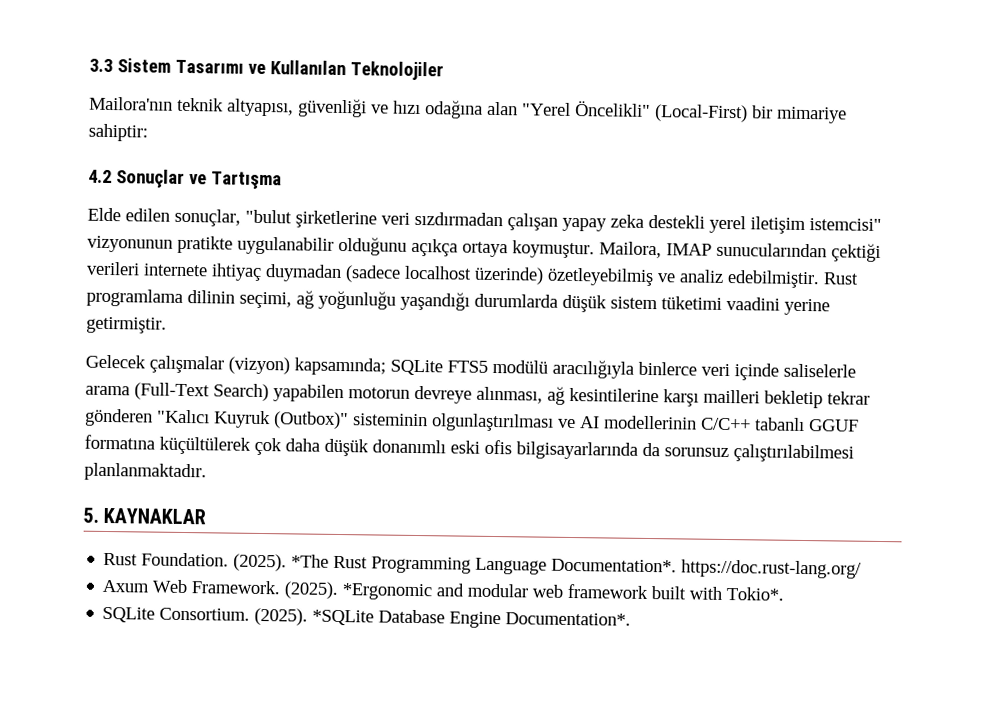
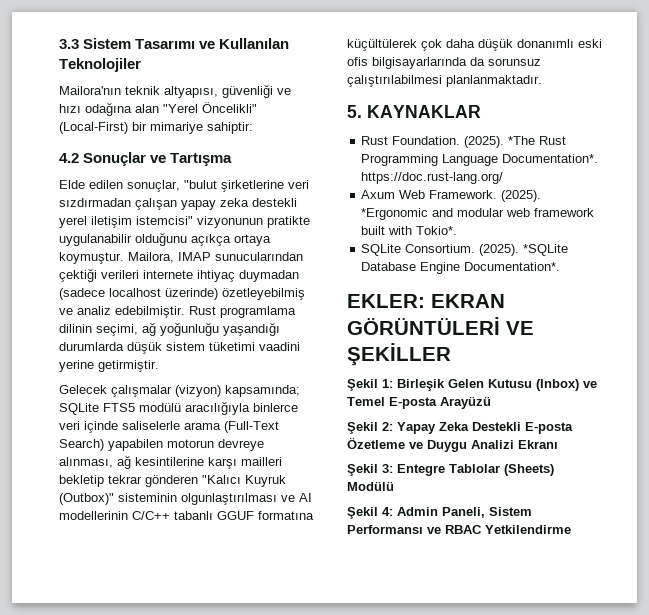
+ EKLER: EKRAN GÖRÜNTÜLERİ VE ŞEKİLLER
+ Şekil 1: Birleşik Gelen Kutusu (Inbox) ve Temel E-posta Arayüzü
+ Şekil 2: Yapay Zeka Destekli E-posta Özetleme ve Duygu Analizi Ekranı
+ Şekil 3: Entegre Tablolar (Sheets) Modülü
+ Şekil 4: Admin Paneli, Sistem Performansı ve RBAC Yetkilendirme

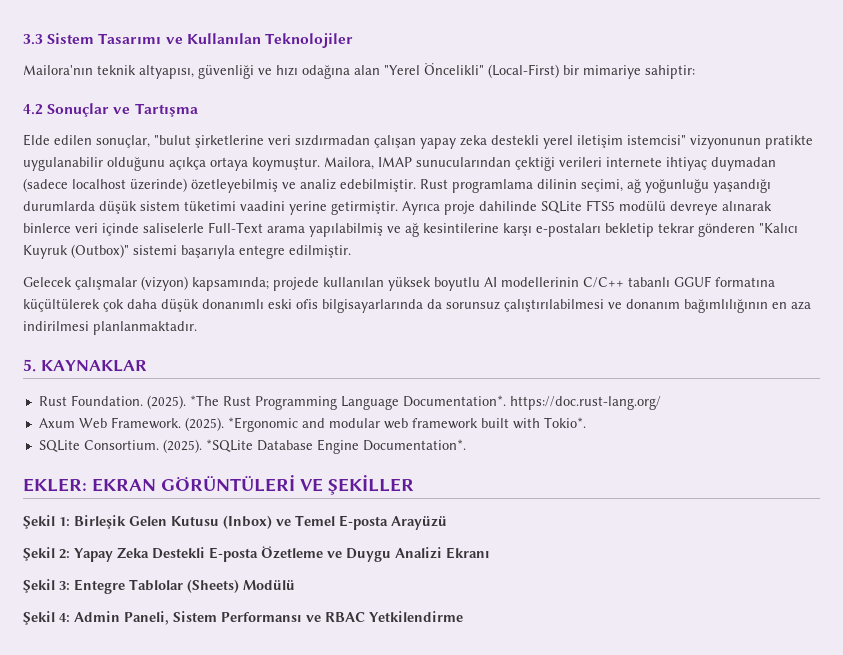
- Rust programlama dilinin seçimi, ağ yoğunluğu yaşandığı durumlarda düşük sistem tüketimi vaadini yerine getirmiştir.
- Gelecek çalışmalar (vizyon) kapsamında; SQLite FTS5 modülü aracılığıyla binlerce veri içinde saliselerle arama (Full-Text Search) yapabilen motorun devreye alınması, ağ kesintilerine karşı mailleri bekletip tekrar gönderen "Kalıcı Kuyruk (Outbox)" sisteminin olgunlaştırılması ve AI modellerinin C/C++ tabanlı GGUF formatına küçültülerek çok daha düşük donanımlı eski ofis bilgisayarlarında da sorunsuz çalıştırılabilmesi planlanmaktadır.
+ Rust programlama dilinin seçimi, ağ yoğunluğu yaşandığı durumlarda düşük sistem tüketimi vaadini yerine getirmiştir. Ayrıca proje dahilinde SQLite FTS5 modülü devreye alınarak binlerce veri içinde saliselerle Full-Text arama yapılabilmiş ve ağ kesintilerine karşı e-postaları bekletip tekrar gönderen "Kalıcı Kuyruk (Outbox)" sistemi başarıyla entegre edilmiştir.
+ Gelecek çalışmalar (vizyon) kapsamında; projede kullanılan yüksek boyutlu AI modellerinin C/C++ tabanlı GGUF formatına küçültülerek çok daha düşük donanımlı eski ofis bilgisayarlarında da sorunsuz çalıştırılabilmesi ve donanım bağımlılığının en aza indirilmesi planlanmaktadır.

